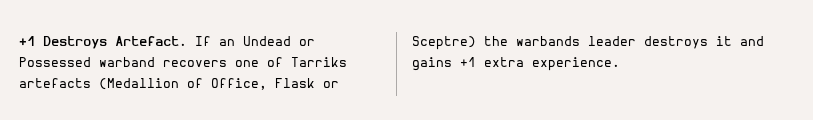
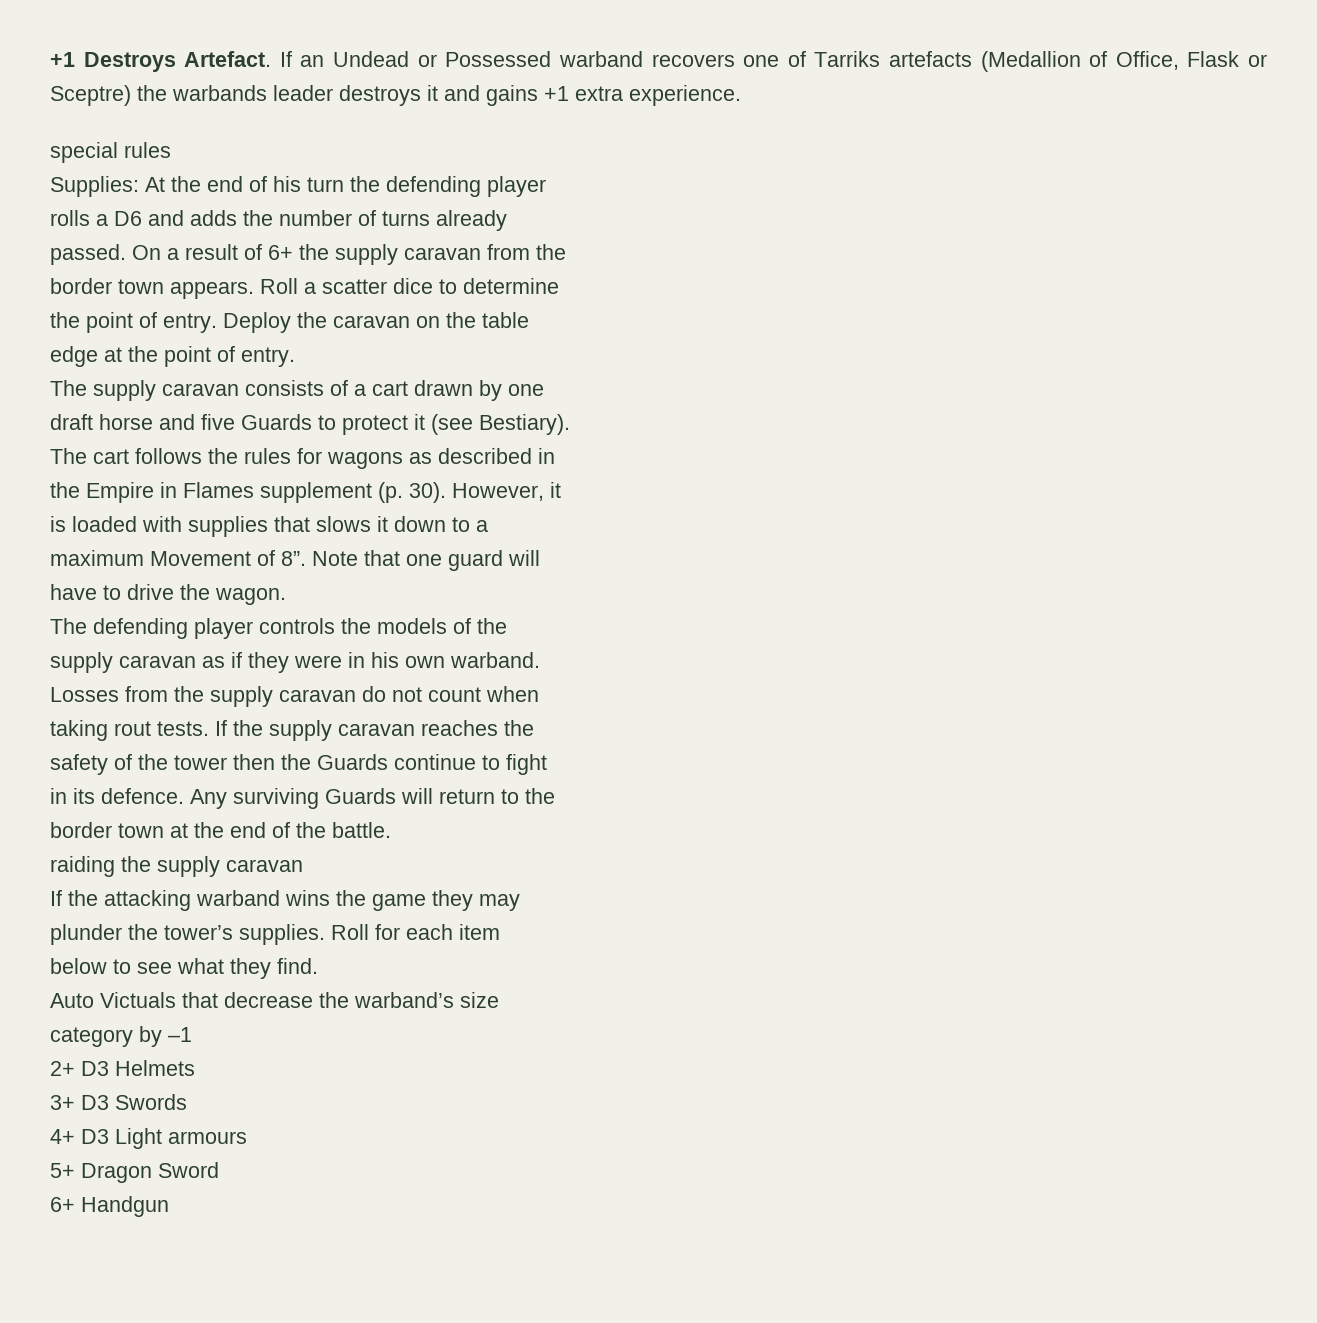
+ special rules
+ Supplies: At the end of his turn the defending player
+ rolls a D6 and adds the number of turns already
+ passed. On a result of 6+ the supply caravan from the
+ border town appears. Roll a scatter dice to determine
+ the point of entry. Deploy the caravan on the table
+ edge at the point of entry.
+ The supply caravan consists of a cart drawn by one
+ draft horse and five Guards to protect it (see Bestiary).
+ The cart follows the rules for wagons as described in
+ the Empire in Flames supplement (p. 30). However, it
+ is loaded with supplies that slows it down to a
+ maximum Movement of 8”. Note that one guard will
+ have to drive the wagon.
+ The defending player controls the models of the
+ supply caravan as if they were in his own warband.
+ Losses from the supply caravan do not count when
+ taking rout tests. If the supply caravan reaches the
+ safety of the tower then the Guards continue to fight
+ in its defence. Any surviving Guards will return to the
+ border town at the end of the battle.
+ raiding the supply caravan
+ If the attacking warband wins the game they may
+ plunder the tower’s supplies. Roll for each item
+ below to see what they find.
+ Auto Victuals that decrease the warband’s size
+ category by –1
+ 2+ D3 Helmets
+ 3+ D3 Swords
+ 4+ D3 Light armours
+ 5+ Dragon Sword
+ 6+ Handgun

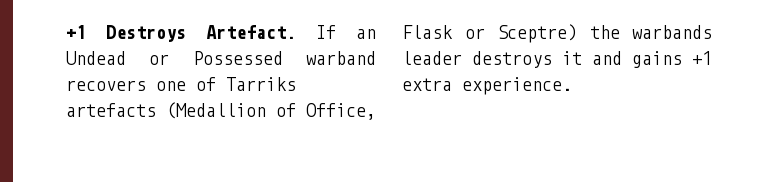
- special rules
- Supplies: At the end of his turn the defending player
- rolls a D6 and adds the number of turns already
- passed. On a result of 6+ the supply caravan from the
- border town appears. Roll a scatter dice to determine
- the point of entry. Deploy the caravan on the table
- edge at the point of entry.
- The supply caravan consists of a cart drawn by one
- draft horse and five Guards to protect it (see Bestiary).
- The cart follows the rules for wagons as described in
- the Empire in Flames supplement (p. 30). However, it
- is loaded with supplies that slows it down to a
- maximum Movement of 8”. Note that one guard will
- have to drive the wagon.
- The defending player controls the models of the
- supply caravan as if they were in his own warband.
- Losses from the supply caravan do not count when
- taking rout tests. If the supply caravan reaches the
- safety of the tower then the Guards continue to fight
- in its defence. Any surviving Guards will return to the
- border town at the end of the battle.
- raiding the supply caravan
- If the attacking warband wins the game they may
- plunder the tower’s supplies. Roll for each item
- below to see what they find.
- Auto Victuals that decrease the warband’s size
- category by –1
- 2+ D3 Helmets
- 3+ D3 Swords
- 4+ D3 Light armours
- 5+ Dragon Sword
- 6+ Handgun

